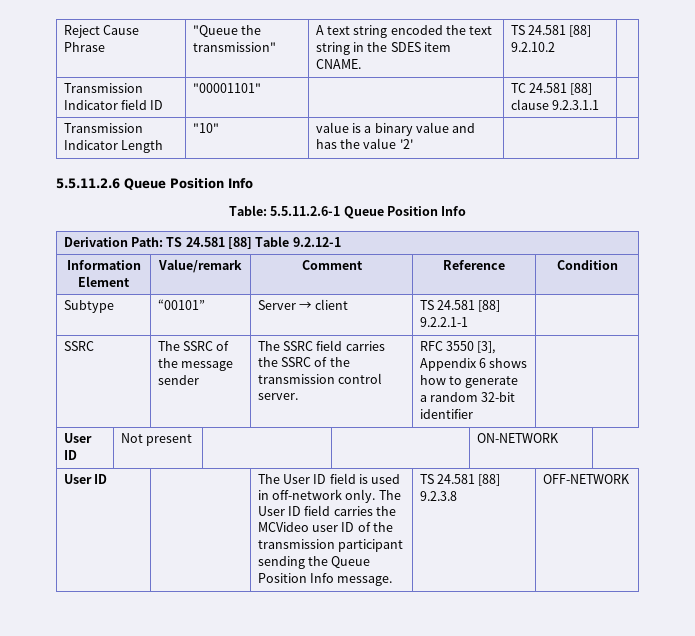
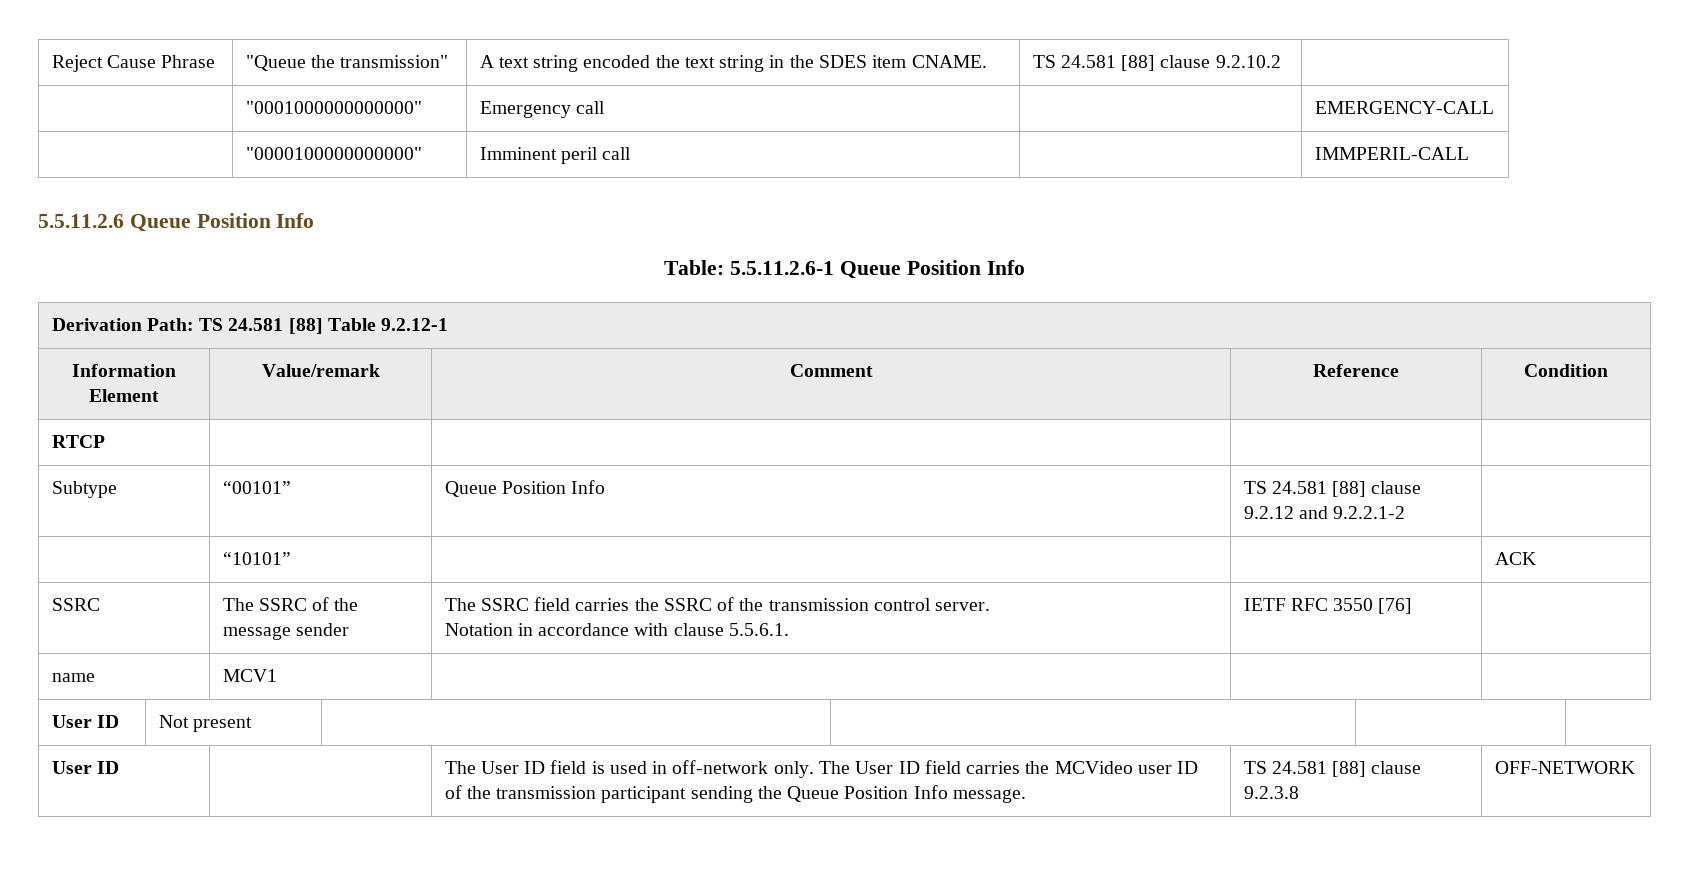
- Reject Cause Phrase | "Queue the transmission" | A text string encoded the text string in the SDES item CNAME. | TS 24.581 [88] 9.2.10.2 |
+ Reject Cause Phrase | "Queue the transmission" | A text string encoded the text string in the SDES item CNAME. | TS 24.581 [88] clause 9.2.10.2 |
- Transmission Indicator field ID | "00001101" | | TC 24.581 [88] clause 9.2.3.1.1 |
- Transmission Indicator Length | "10" | value is a binary value and has the value '2' | |
+ | "0001000000000000" | Emergency call | | EMERGENCY-CALL
+ | "0000100000000000" | Imminent peril call | | IMMPERIL-CALL
+ RTCP | | | |
- Subtype | “00101” | Server → client | TS 24.581 [88] 9.2.2.1-1 |
+ Subtype | “00101” | Queue Position Info | TS 24.581 [88] clause 9.2.12 and 9.2.2.1-2 |
+ | “10101” | | | ACK
- SSRC | The SSRC of the message sender | The SSRC field carries the SSRC of the transmission control server. | RFC 3550 [3], Appendix 6 shows how to generate a random 32-bit identifier |
+ SSRC | The SSRC of the message sender | The SSRC field carries the SSRC of the transmission control server.
+ Notation in accordance with clause 5.5.6.1. | IETF RFC 3550 [76] |
+ name | MCV1 | | |
- User ID | Not present | | | ON-NETWORK
+ User ID | Not present | | |
- User ID | | The User ID field is used in off-network only. The User ID field carries the MCVideo user ID of the transmission participant sending the Queue Position Info message. | TS 24.581 [88] 9.2.3.8 | OFF-NETWORK
+ User ID | | The User ID field is used in off-network only. The User ID field carries the MCVideo user ID of the transmission participant sending the Queue Position Info message. | TS 24.581 [88] clause 9.2.3.8 | OFF-NETWORK

